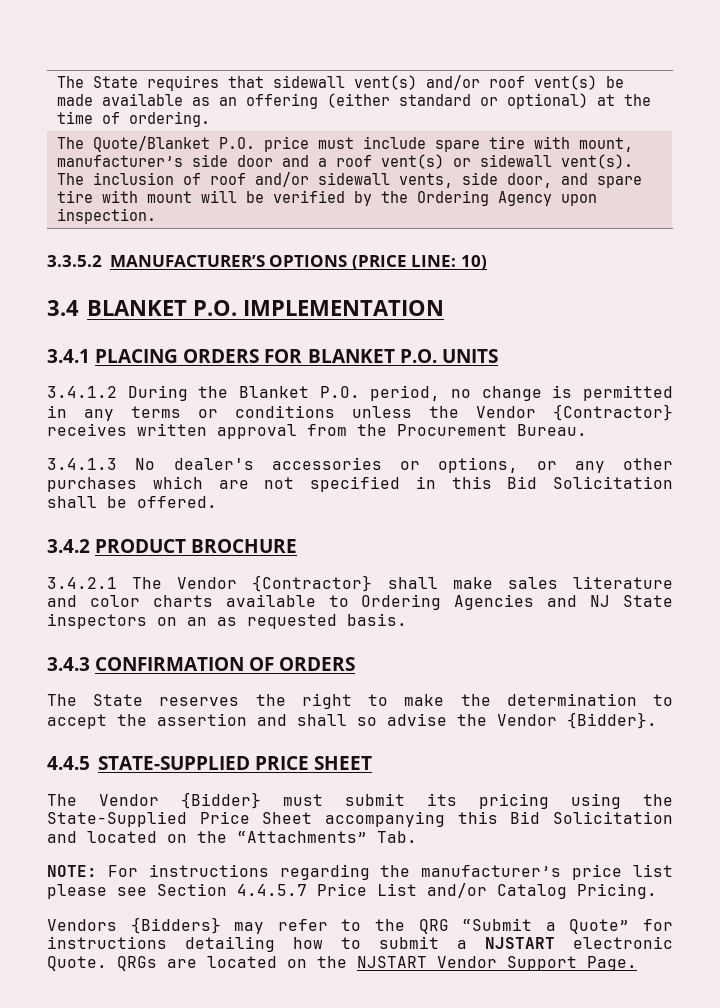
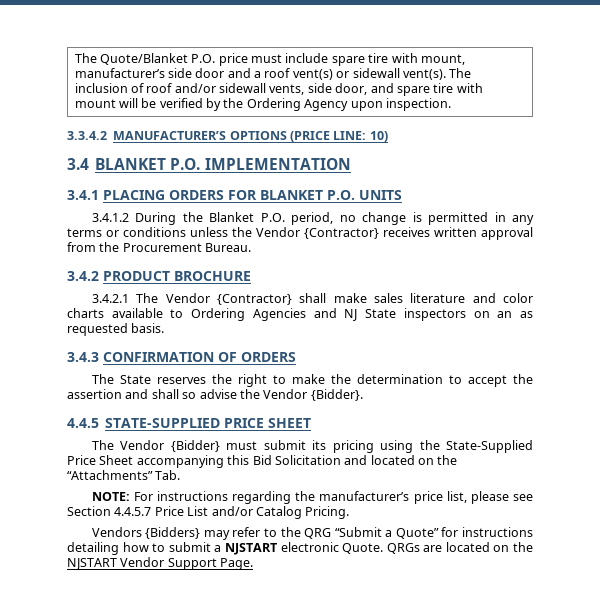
- The State requires that sidewall vent(s) and/or roof vent(s) be made available as an offering (either standard or optional) at the time of ordering.
- 3.3.5.2 MANUFACTURER’S OPTIONS (PRICE LINE: 10)
+ 3.3.4.2 MANUFACTURER’S OPTIONS (PRICE LINE: 10)
- 3.4.1.3 No dealer's accessories or options, or any other purchases which are not specified in this Bid Solicitation shall be offered.
- NOTE: For instructions regarding the manufacturer’s price list please see Section 4.4.5.7 Price List and/or Catalog Pricing.
+ NOTE: For instructions regarding the manufacturer’s price list, please see Section 4.4.5.7 Price List and/or Catalog Pricing.

